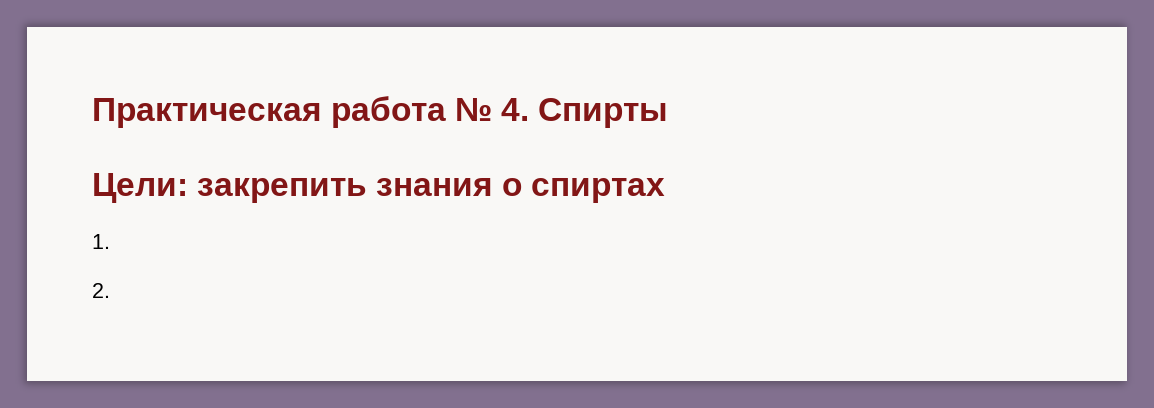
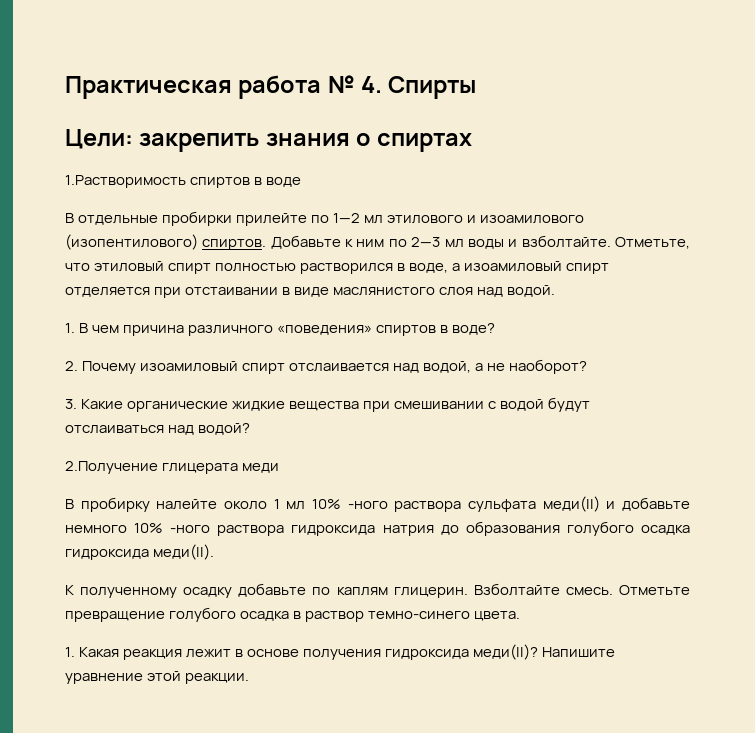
- 1.
- 2.
+ 1.Растворимость спиртов в воде
+ В отдельные пробирки прилейте по 1—2 мл этилового и изоамилового (изопентилового) спиртов. Добавьте к ним по 2—3 мл воды и взболтайте. Отметьте, что этиловый спирт полностью растворился в воде, а изоамиловый спирт отделяется при отстаивании в виде маслянистого слоя над водой.
+ 1. В чем причина различного «поведения» спиртов в воде?
+ 2. Почему изоамиловый спирт отслаивается над водой, а не наоборот?
+ 3. Какие органические жидкие вещества при смешивании с водой будут отслаиваться над водой?
+ 2.Получение глицерата меди
+ В пробирку налейте около 1 мл 10% -ного раствора сульфата меди(II) и добавьте немного 10% -ного раствора гидроксида натрия до образования голубого осадка гидроксида меди(II).
+ К полученному осадку добавьте по каплям глицерин. Взболтайте смесь. Отметьте превращение голубого осадка в раствор темно-синего цвета.
+ 1. Какая реакция лежит в основе получения гидроксида меди(II)? Напишите уравнение этой реакции.

